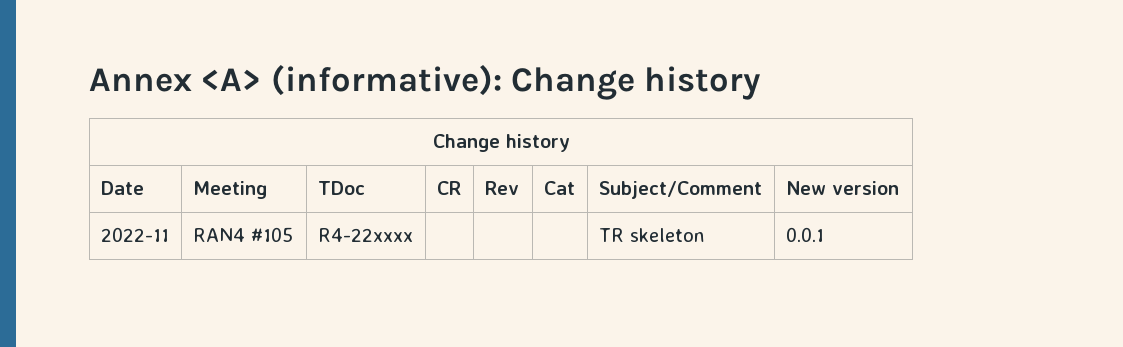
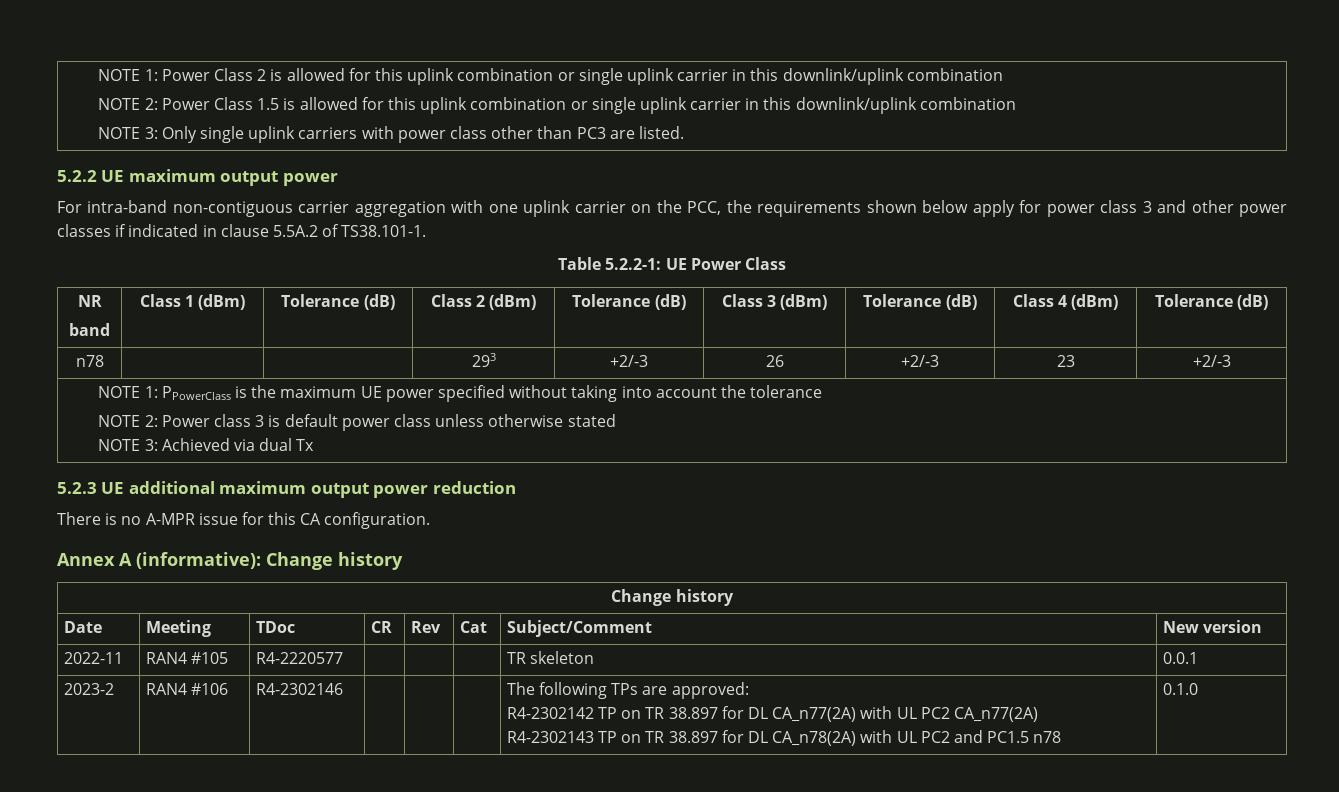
- Annex <A> (informative): Change history
+ NOTE 1: Power Class 2 is allowed for this uplink combination or single uplink carrier in this downlink/uplink combination
+ NOTE 2: Power Class 1.5 is allowed for this uplink combination or single uplink carrier in this downlink/uplink combination
+ NOTE 3: Only single uplink carriers with power class other than PC3 are listed.
+ 5.2.2 UE maximum output power
+ For intra-band non-contiguous carrier aggregation with one uplink carrier on the PCC, the requirements shown below apply for power class 3 and other power classes if indicated in clause 5.5A.2 of TS38.101-1.
+ Table 5.2.2-1: UE Power Class
+ NR
+ band | Class 1 (dBm) | Tolerance (dB) | Class 2 (dBm) | Tolerance (dB) | Class 3 (dBm) | Tolerance (dB) | Class 4 (dBm) | Tolerance (dB)
+ n78 | | | 293 | +2/-3 | 26 | +2/-3 | 23 | +2/-3
+ NOTE 1: PPowerClass is the maximum UE power specified without taking into account the tolerance
+ NOTE 2: Power class 3 is default power class unless otherwise stated
+ NOTE 3: Achieved via dual Tx
+ 5.2.3 UE additional maximum output power reduction
+ There is no A-MPR issue for this CA configuration.
+ Annex A (informative): Change history
- 2022-11 | RAN4 #105 | R4-22xxxx | | | | TR skeleton | 0.0.1
+ 2022-11 | RAN4 #105 | R4-2220577 | | | | TR skeleton | 0.0.1
+ 2023-2 | RAN4 #106 | R4-2302146 | | | | The following TPs are approved:
+ R4-2302142 TP on TR 38.897 for DL CA_n77(2A) with UL PC2 CA_n77(2A)
+ R4-2302143 TP on TR 38.897 for DL CA_n78(2A) with UL PC2 and PC1.5 n78 | 0.1.0

